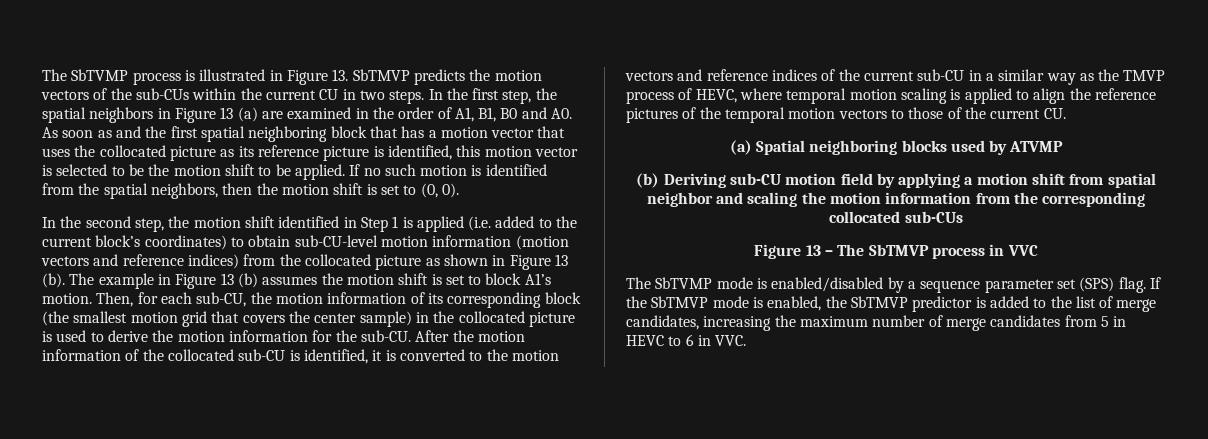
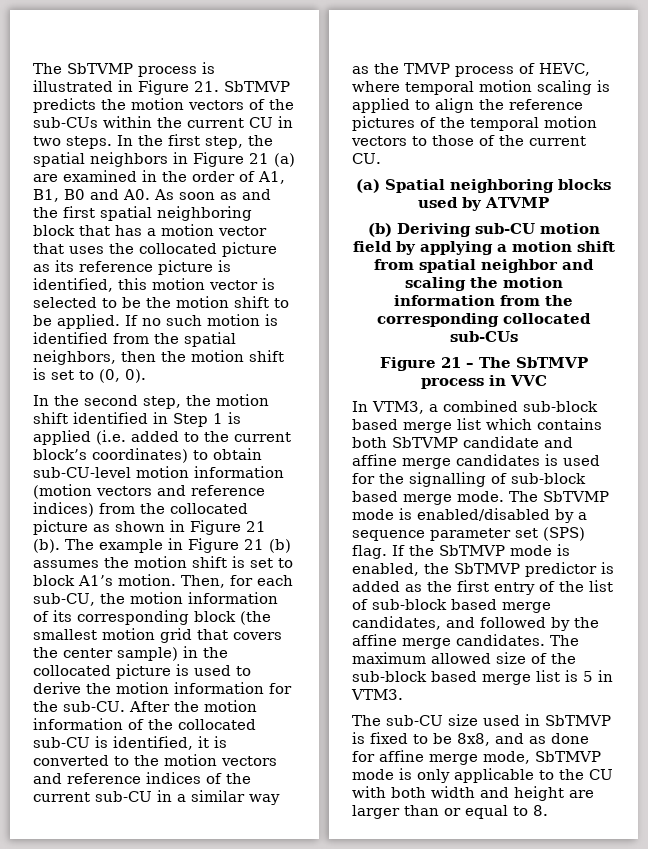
- The SbTVMP process is illustrated in Figure 13. SbTMVP predicts the motion vectors of the sub-CUs within the current CU in two steps.
+ The SbTVMP process is illustrated in Figure 21. SbTMVP predicts the motion vectors of the sub-CUs within the current CU in two steps.
- In the first step, the spatial neighbors in Figure 13 (a) are examined in the order of A1, B1, B0 and A0. As soon as and the first spatial neighboring block that has a motion vector that uses the collocated picture as its reference picture is identified, this motion vector is selected to be the motion shift to be applied.
+ In the first step, the spatial neighbors in Figure 21 (a) are examined in the order of A1, B1, B0 and A0. As soon as and the first spatial neighboring block that has a motion vector that uses the collocated picture as its reference picture is identified, this motion vector is selected to be the motion shift to be applied.
- In the second step, the motion shift identified in Step 1 is applied (i.e. added to the current block’s coordinates) to obtain sub-CU-level motion information (motion vectors and reference indices) from the collocated picture as shown in Figure 13 (b).
+ In the second step, the motion shift identified in Step 1 is applied (i.e. added to the current block’s coordinates) to obtain sub-CU-level motion information (motion vectors and reference indices) from the collocated picture as shown in Figure 21 (b).
- The example in Figure 13 (b) assumes the motion shift is set to block A1’s motion.
+ The example in Figure 21 (b) assumes the motion shift is set to block A1’s motion.
- Figure 13 – The SbTMVP process in VVC
+ Figure 21 – The SbTMVP process in VVC
+ In VTM3, a combined sub-block based merge list which contains both SbTVMP candidate and affine merge candidates is used for the signalling of sub-block based merge mode.
- If the SbTMVP mode is enabled, the SbTMVP predictor is added to the list of merge candidates, increasing the maximum number of merge candidates from 5 in HEVC to 6 in VVC.
+ If the SbTMVP mode is enabled, the SbTMVP predictor is added as the first entry of the list of sub-block based merge candidates, and followed by the affine merge candidates. The maximum allowed size of the sub-block based merge list is 5 in VTM3.
+ The sub-CU size used in SbTMVP is fixed to be 8x8, and as done for affine merge mode, SbTMVP mode is only applicable to the CU with both width and height are larger than or equal to 8.

